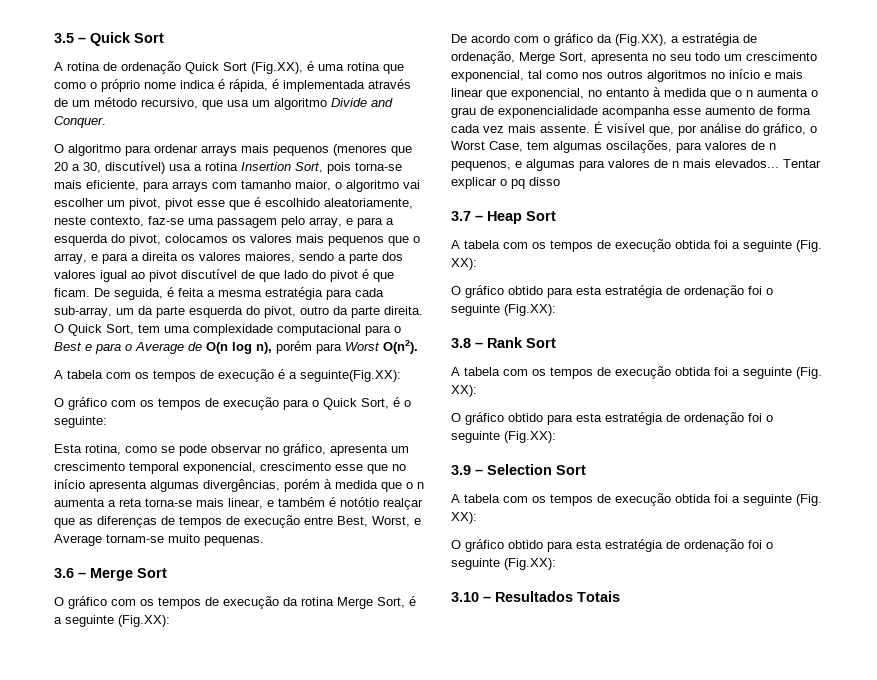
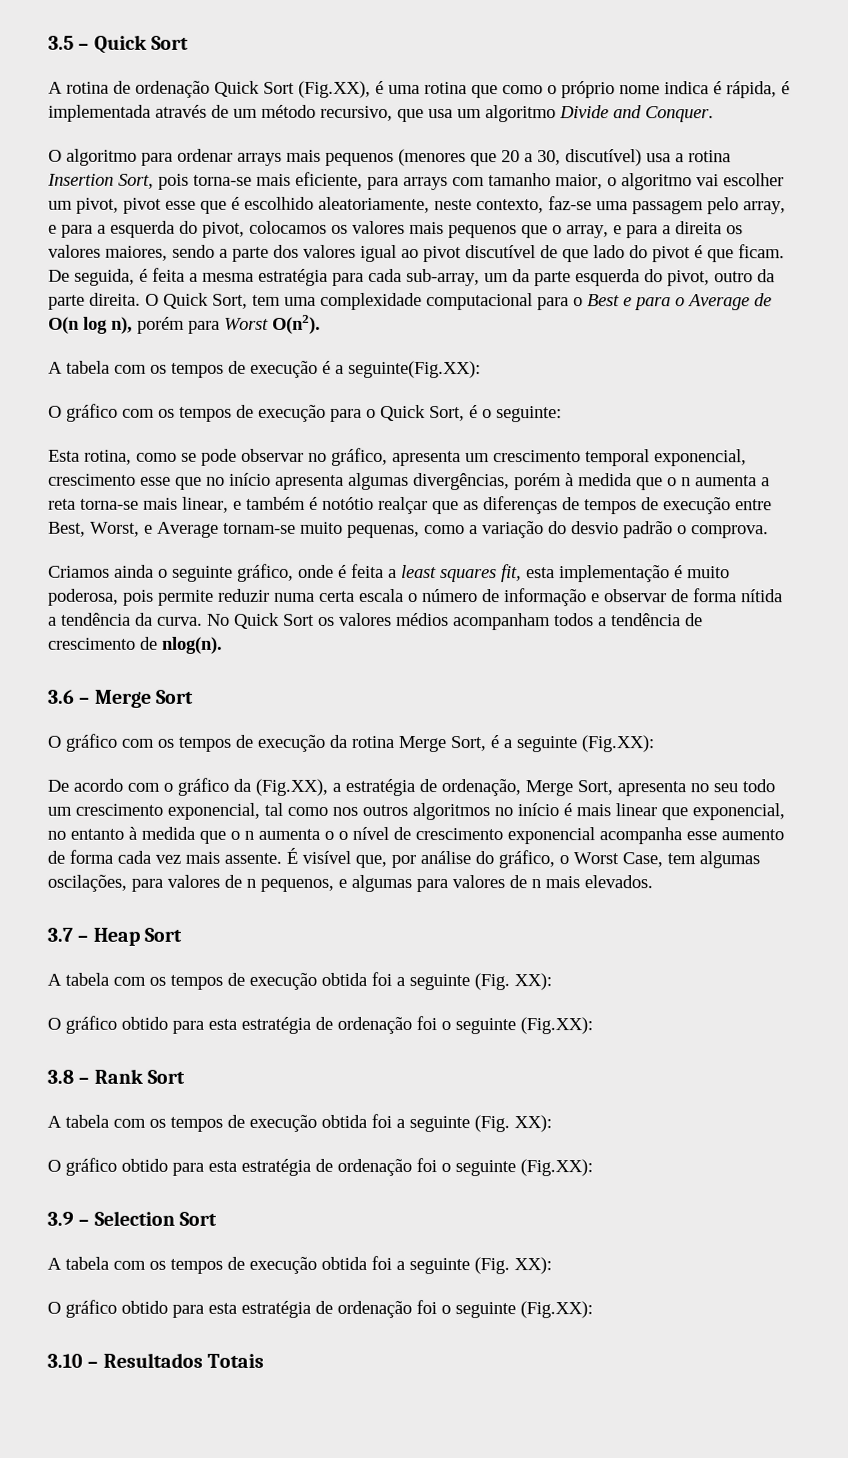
- Esta rotina, como se pode observar no gráfico, apresenta um crescimento temporal exponencial, crescimento esse que no início apresenta algumas divergências, porém à medida que o n aumenta a reta torna-se mais linear, e também é notótio realçar que as diferenças de tempos de execução entre Best, Worst, e Average tornam-se muito pequenas.
+ Esta rotina, como se pode observar no gráfico, apresenta um crescimento temporal exponencial, crescimento esse que no início apresenta algumas divergências, porém à medida que o n aumenta a reta torna-se mais linear, e também é notótio realçar que as diferenças de tempos de execução entre Best, Worst, e Average tornam-se muito pequenas, como a variação do desvio padrão o comprova.
+ Criamos ainda o seguinte gráfico, onde é feita a least squares fit, esta implementação é muito poderosa, pois permite reduzir numa certa escala o número de informação e observar de forma nítida a tendência da curva. No Quick Sort os valores médios acompanham todos a tendência de crescimento de nlog(n).
- De acordo com o gráfico da (Fig.XX), a estratégia de ordenação, Merge Sort, apresenta no seu todo um crescimento exponencial, tal como nos outros algoritmos no início e mais linear que exponencial, no entanto à medida que o n aumenta o grau de exponencialidade acompanha esse aumento de forma cada vez mais assente.
+ De acordo com o gráfico da (Fig.XX), a estratégia de ordenação, Merge Sort, apresenta no seu todo um crescimento exponencial, tal como nos outros algoritmos no início é mais linear que exponencial, no entanto à medida que o n aumenta o o nível de crescimento exponencial acompanha esse aumento de forma cada vez mais assente.
- É visível que, por análise do gráfico, o Worst Case, tem algumas oscilações, para valores de n pequenos, e algumas para valores de n mais elevados... Tentar explicar o pq disso
+ É visível que, por análise do gráfico, o Worst Case, tem algumas oscilações, para valores de n pequenos, e algumas para valores de n mais elevados.

